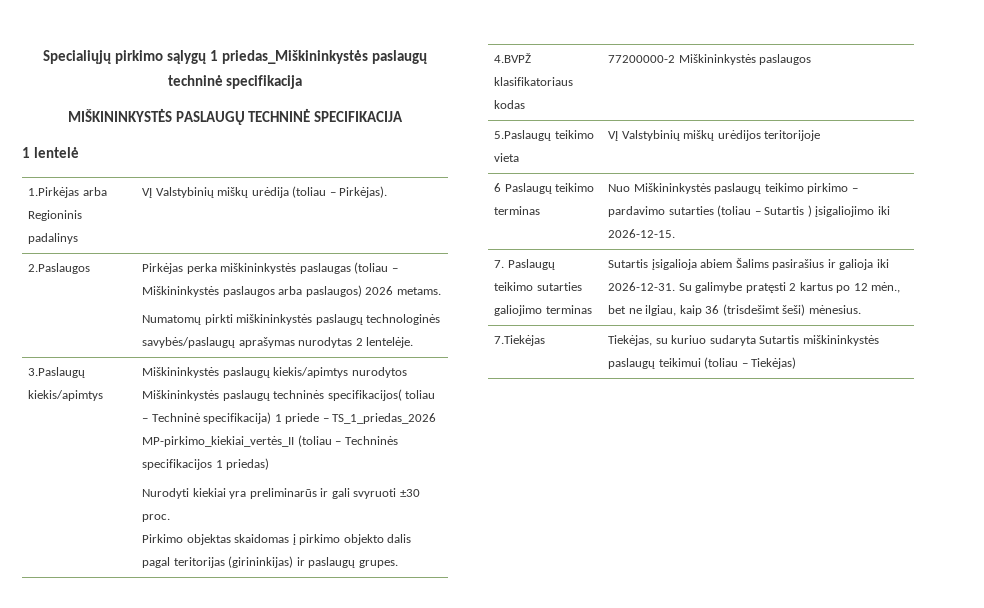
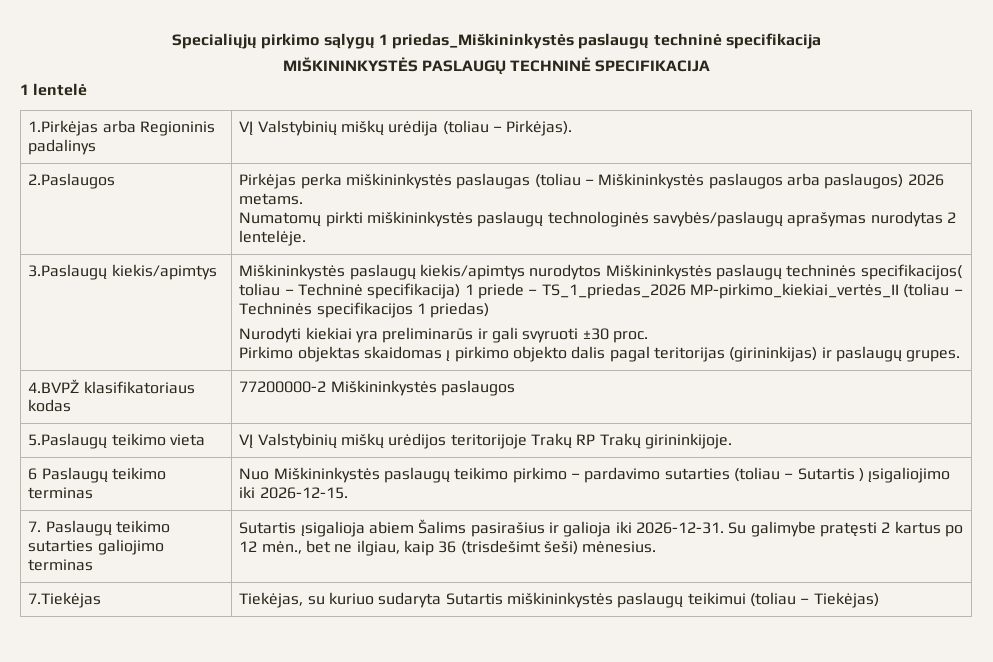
- 5.Paslaugų teikimo vieta | VĮ Valstybinių miškų urėdijos teritorijoje
+ 5.Paslaugų teikimo vieta | VĮ Valstybinių miškų urėdijos teritorijoje Trakų RP Trakų girininkijoje.

